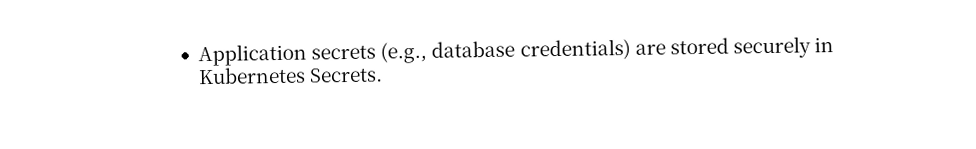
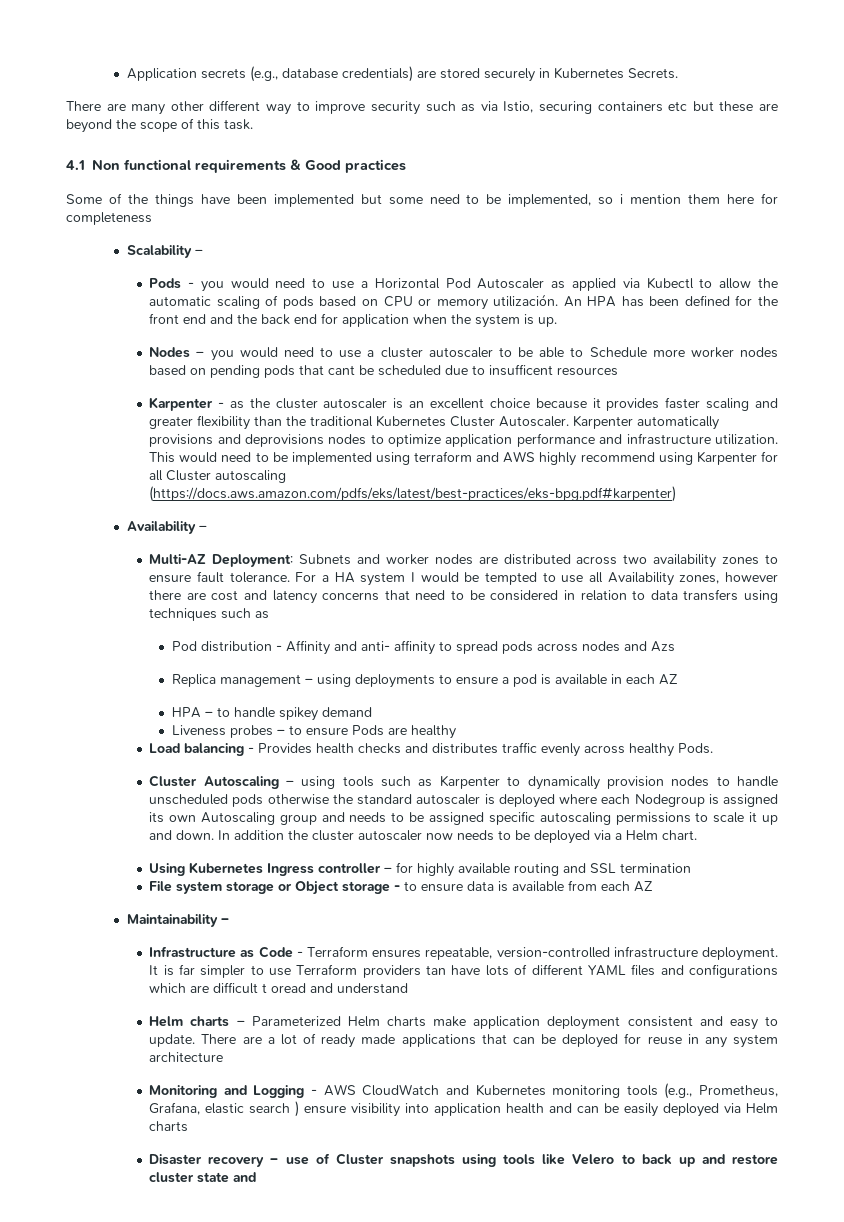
+ There are many other different way to improve security such as via Istio, securing containers etc but these are beyond the scope of this task.
+ 4.1 Non functional requirements & Good practices
+ Some of the things have been implemented but some need to be implemented, so i mention them here for completeness
+ Scalability –
+ Pods - you would need to use a Horizontal Pod Autoscaler as applied via Kubectl to allow the automatic scaling of pods based on CPU or memory utilización. An HPA has been defined for the front end and the back end for application when the system is up.
+ Nodes – you would need to use a cluster autoscaler to be able to Schedule more worker nodes based on pending pods that cant be scheduled due to insufficent resources
+ Karpenter - as the cluster autoscaler is an excellent choice because it provides faster scaling and greater flexibility than the traditional Kubernetes Cluster Autoscaler. Karpenter automatically provisions and deprovisions nodes to optimize application performance and infrastructure utilization. This would need to be implemented using terraform and AWS highly recommend using Karpenter for all Cluster autoscaling (https://docs.aws.amazon.com/pdfs/eks/latest/best-practices/eks-bpg.pdf#karpenter)
+ Availability –
+ Multi-AZ Deployment: Subnets and worker nodes are distributed across two availability zones to ensure fault tolerance. For a HA system I would be tempted to use all Availability zones, however there are cost and latency concerns that need to be considered in relation to data transfers using techniques such as
+ Pod distribution - Affinity and anti- affinity to spread pods across nodes and Azs
+ Replica management – using deployments to ensure a pod is available in each AZ
+ HPA – to handle spikey demand
+ Liveness probes – to ensure Pods are healthy
+ Load balancing - Provides health checks and distributes traffic evenly across healthy Pods.
+ Cluster Autoscaling – using tools such as Karpenter to dynamically provision nodes to handle unscheduled pods otherwise the standard autoscaler is deployed where each Nodegroup is assigned its own Autoscaling group and needs to be assigned specific autoscaling permissions to scale it up and down. In addition the cluster autoscaler now needs to be deployed via a Helm chart.
+ Using Kubernetes Ingress controller – for highly available routing and SSL termination
+ File system storage or Object storage - to ensure data is available from each AZ
+ Maintainability –
+ Infrastructure as Code - Terraform ensures repeatable, version-controlled infrastructure deployment. It is far simpler to use Terraform providers tan have lots of different YAML files and configurations which are difficult t oread and understand
+ Helm charts – Parameterized Helm charts make application deployment consistent and easy to update. There are a lot of ready made applications that can be deployed for reuse in any system architecture
+ Monitoring and Logging - AWS CloudWatch and Kubernetes monitoring tools (e.g., Prometheus, Grafana, elastic search ) ensure visibility into application health and can be easily deployed via Helm charts
+ Disaster recovery – use of Cluster snapshots using tools like Velero to back up and restore cluster state and

